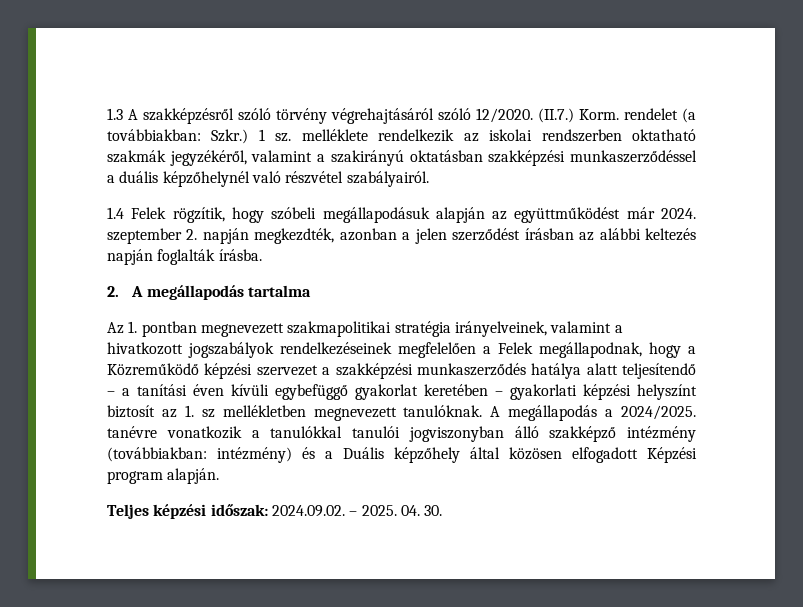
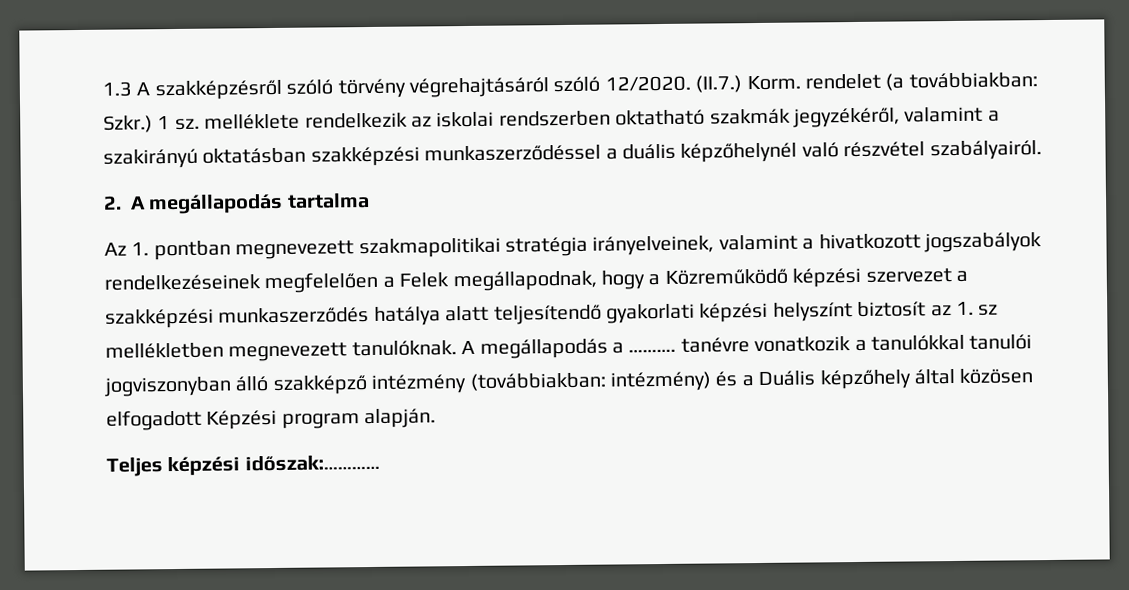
- 1.4 Felek rögzítik, hogy szóbeli megállapodásuk alapján az együttműködést már 2024. szeptember 2. napján megkezdték, azonban a jelen szerződést írásban az alábbi keltezés napján foglalták írásba.
- Az 1. pontban megnevezett szakmapolitikai stratégia irányelveinek, valamint a hivatkozott jogszabályok rendelkezéseinek megfelelően a Felek megállapodnak, hogy a Közreműködő képzési szervezet a szakképzési munkaszerződés hatálya alatt teljesítendő – a tanítási éven kívüli egybefüggő gyakorlat keretében – gyakorlati képzési helyszínt biztosít az 1. sz mellékletben megnevezett tanulóknak.
+ Az 1. pontban megnevezett szakmapolitikai stratégia irányelveinek, valamint a hivatkozott jogszabályok rendelkezéseinek megfelelően a Felek megállapodnak, hogy a Közreműködő képzési szervezet a szakképzési munkaszerződés hatálya alatt teljesítendő gyakorlati képzési helyszínt biztosít az 1. sz mellékletben megnevezett tanulóknak.
- A megállapodás a 2024/2025. tanévre vonatkozik a tanulókkal tanulói jogviszonyban álló szakképző intézmény (továbbiakban: intézmény) és a Duális képzőhely által közösen elfogadott Képzési program alapján.
+ A megállapodás a ………. tanévre vonatkozik a tanulókkal tanulói jogviszonyban álló szakképző intézmény (továbbiakban: intézmény) és a Duális képzőhely által közösen elfogadott Képzési program alapján.
- Teljes képzési időszak: 2024.09.02. – 2025. 04. 30.
+ Teljes képzési időszak:…………

